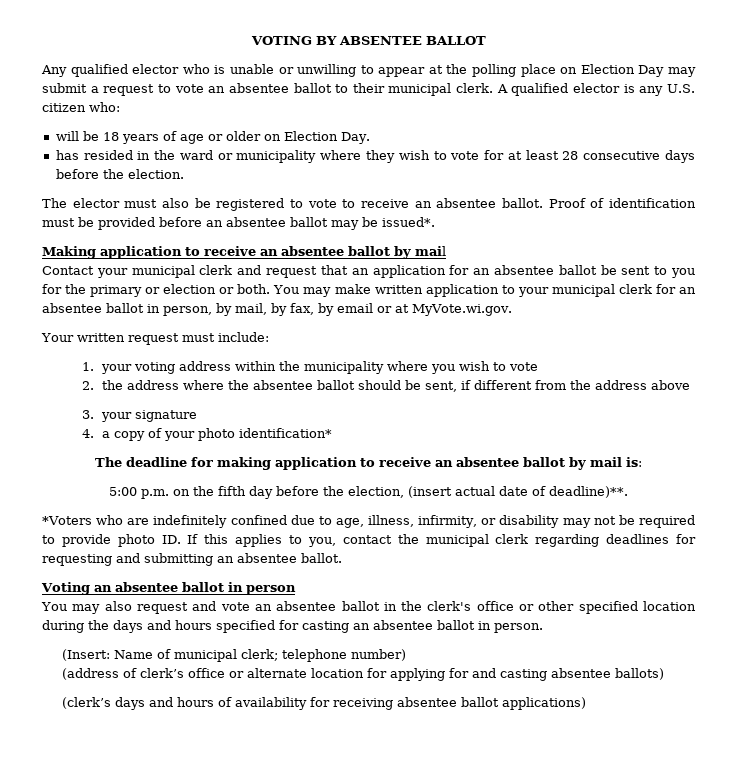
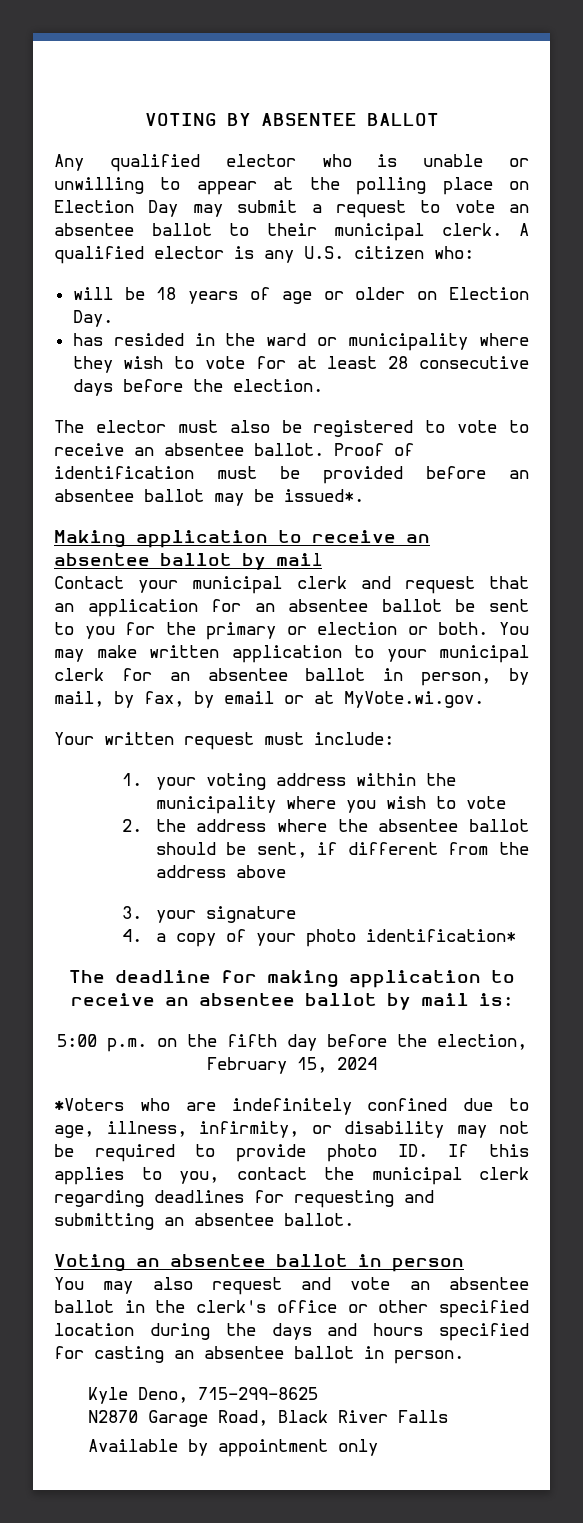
- 5:00 p.m. on the fifth day before the election, (insert actual date of deadline)**.
+ 5:00 p.m. on the fifth day before the election, February 15, 2024
- (Insert: Name of municipal clerk; telephone number)
- (address of clerk’s office or alternate location for applying for and casting absentee ballots)
- (clerk’s days and hours of availability for receiving absentee ballot applications)
+ Kyle Deno, 715-299-8625
+ N2870 Garage Road, Black River Falls
+ Available by appointment only

